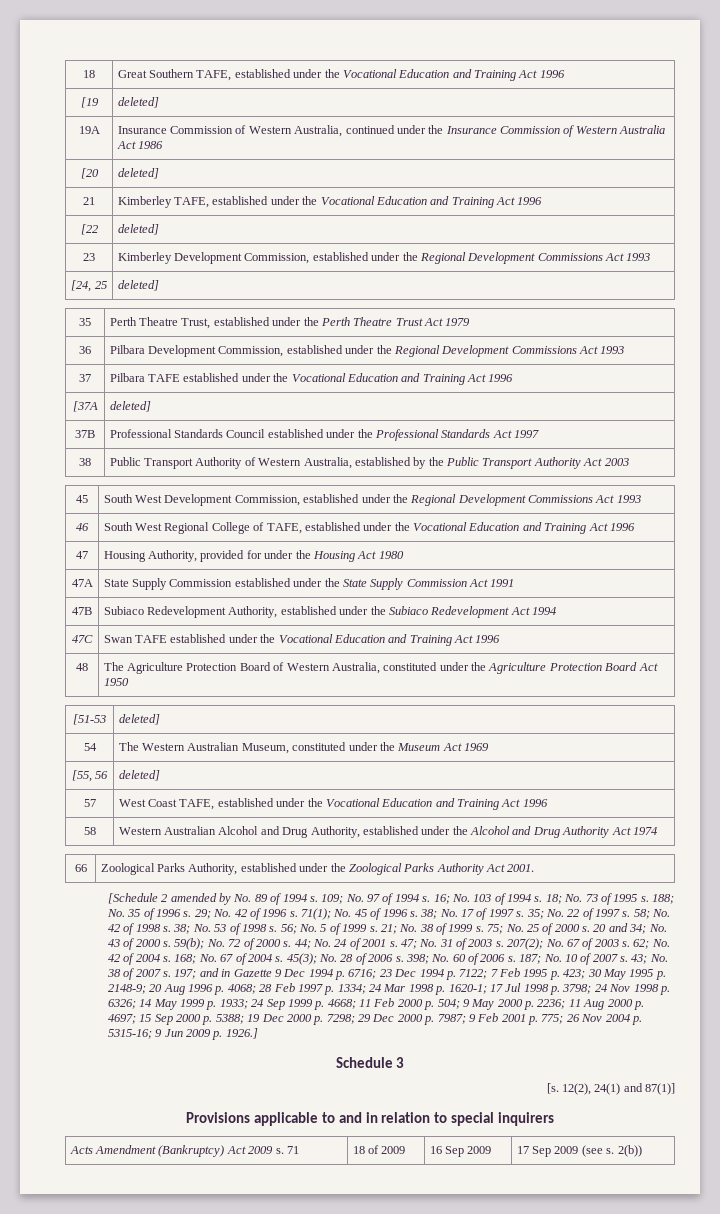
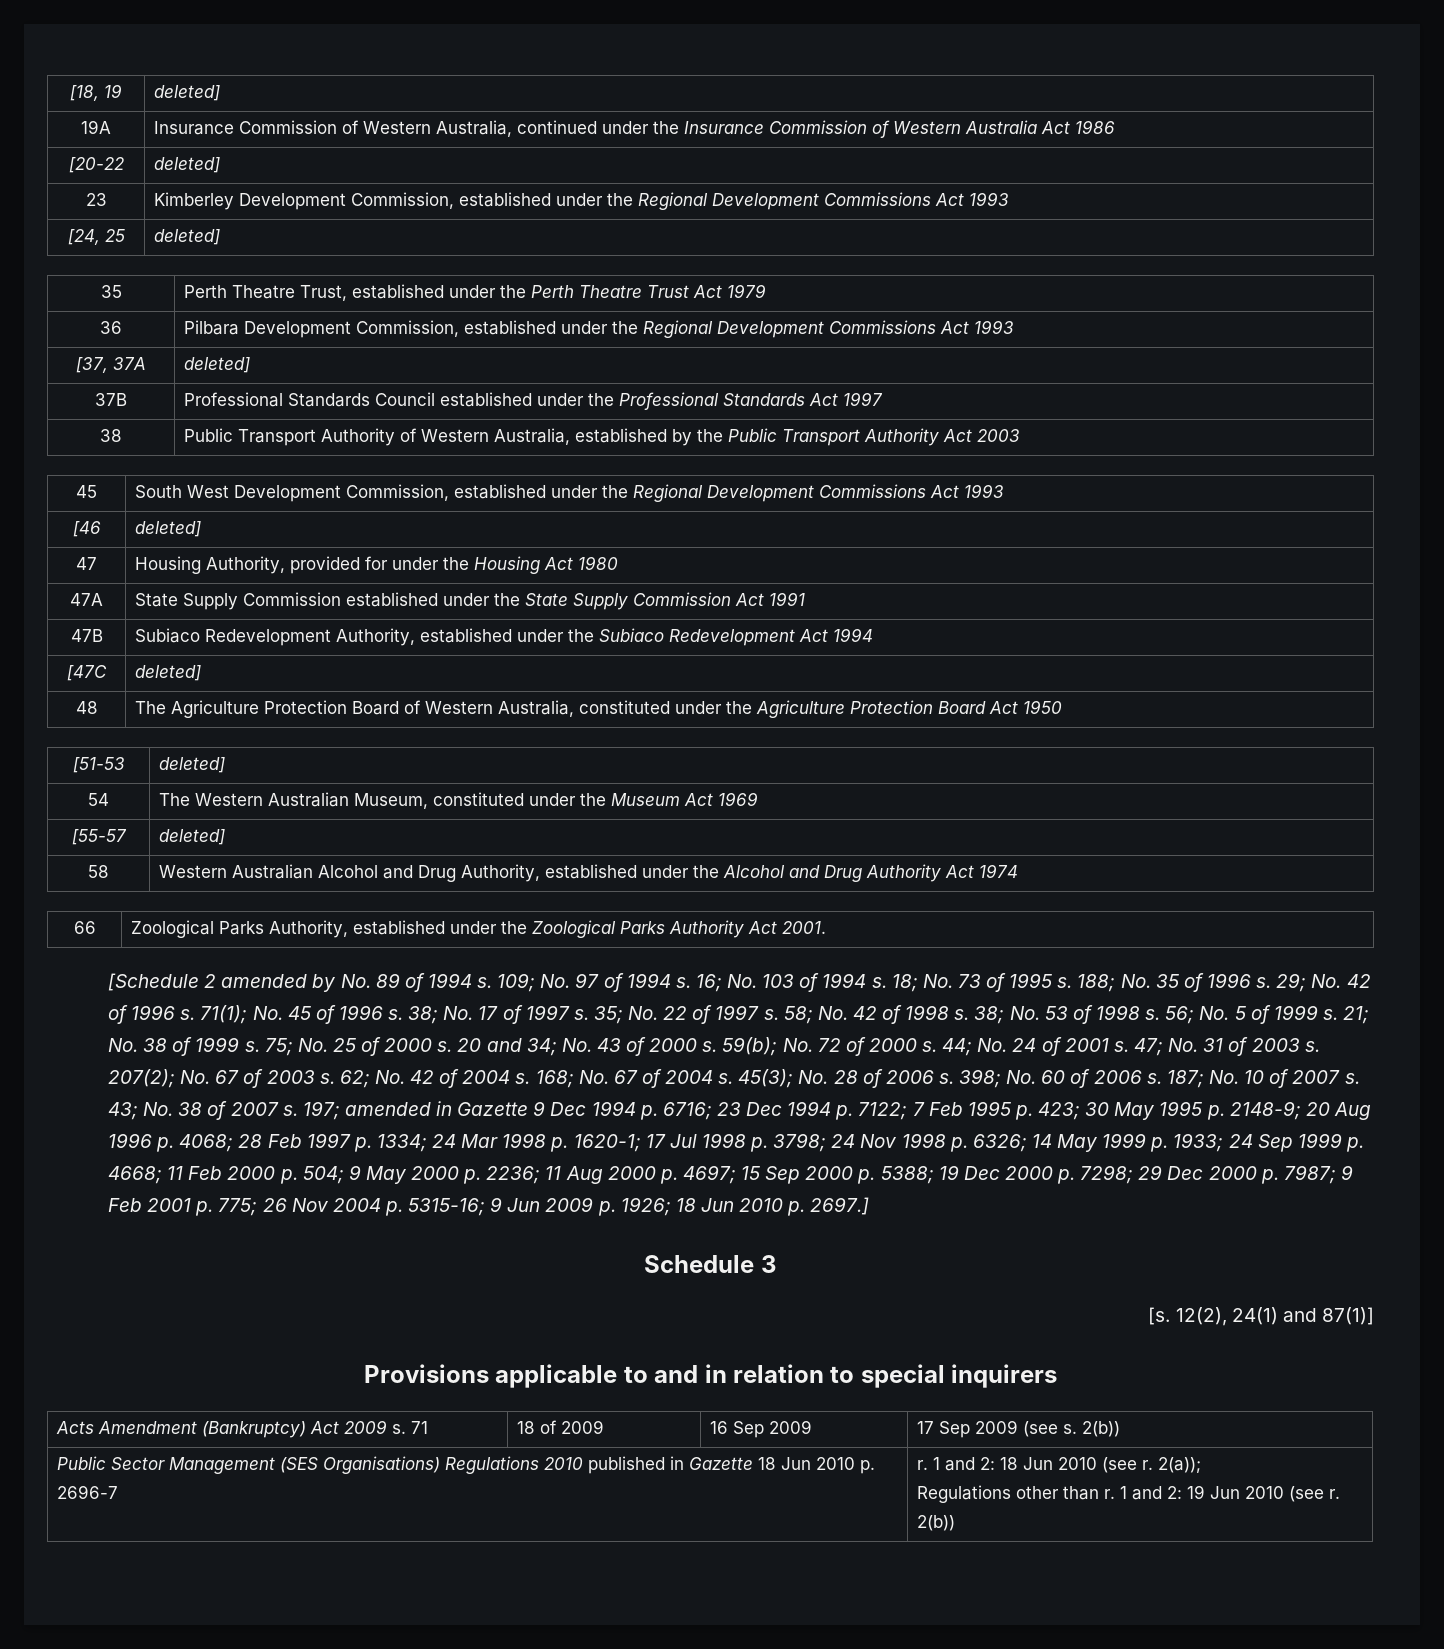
- 18 | Great Southern TAFE, established under the Vocational Education and Training Act 1996
- [19 | deleted]
+ [18, 19 | deleted]
- [20 | deleted]
- 21 | Kimberley TAFE, established under the Vocational Education and Training Act 1996
- [22 | deleted]
+ [20-22 | deleted]
- 37 | Pilbara TAFE established under the Vocational Education and Training Act 1996
- [37A | deleted]
+ [37, 37A | deleted]
- 46 | South West Regional College of TAFE, established under the Vocational Education and Training Act 1996
+ [46 | deleted]
- 47C | Swan TAFE established under the Vocational Education and Training Act 1996
+ [47C | deleted]
- [55, 56 | deleted]
- 57 | West Coast TAFE, established under the Vocational Education and Training Act 1996
+ [55-57 | deleted]
- and in Gazette 9 Dec 1994 p. 6716;
+ amended in Gazette 9 Dec 1994 p. 6716;
- 9 Jun 2009 p. 1926.]
+ 9 Jun 2009 p. 1926; 18 Jun 2010 p. 2697.]
+ Public Sector Management (SES Organisations) Regulations 2010 published in Gazette 18 Jun 2010 p. 2696-7 | r. 1 and 2: 18 Jun 2010 (see r. 2(a));
+ Regulations other than r. 1 and 2: 19 Jun 2010 (see r. 2(b))

